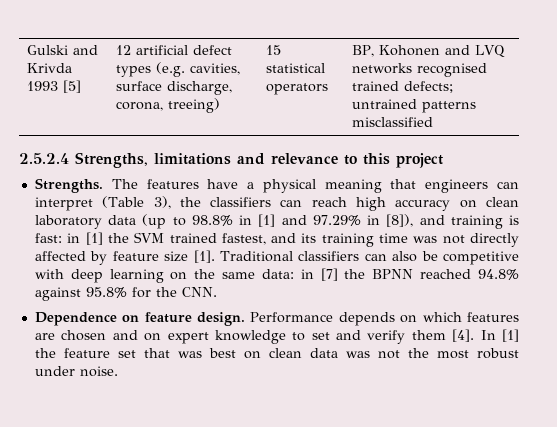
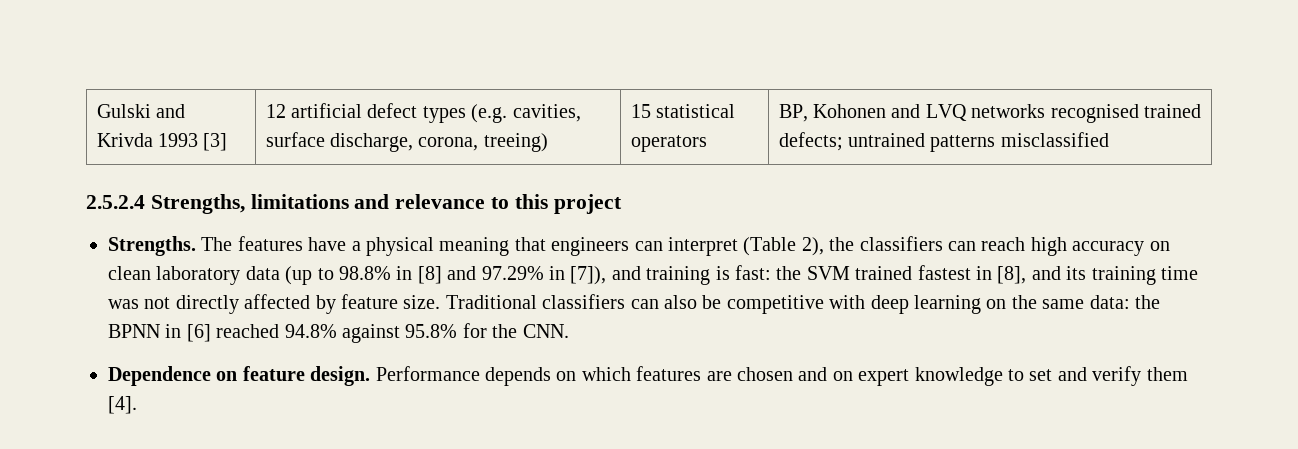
- Gulski and Krivda 1993 [5] | 12 artificial defect types (e.g. cavities, surface discharge, corona, treeing) | 15 statistical operators | BP, Kohonen and LVQ networks recognised trained defects; untrained patterns misclassified
+ Gulski and Krivda 1993 [3] | 12 artificial defect types (e.g. cavities, surface discharge, corona, treeing) | 15 statistical operators | BP, Kohonen and LVQ networks recognised trained defects; untrained patterns misclassified
- The features have a physical meaning that engineers can interpret (Table 3), the classifiers can reach high accuracy on clean laboratory data (up to 98.8% in [1] and 97.29% in [8]), and training is fast: in [1] the SVM trained fastest, and its training time was not directly affected by feature size [1].
+ The features have a physical meaning that engineers can interpret (Table 2), the classifiers can reach high accuracy on clean laboratory data (up to 98.8% in [8] and 97.29% in [7]), and training is fast: the SVM trained fastest in [8], and its training time was not directly affected by feature size.
- Traditional classifiers can also be competitive with deep learning on the same data: in [7] the BPNN reached 94.8% against 95.8% for the CNN.
+ Traditional classifiers can also be competitive with deep learning on the same data: the BPNN in [6] reached 94.8% against 95.8% for the CNN.
- In [1] the feature set that was best on clean data was not the most robust under noise.

